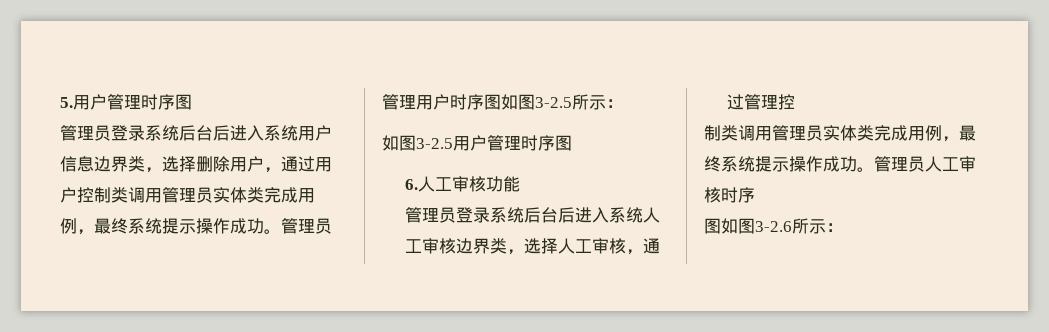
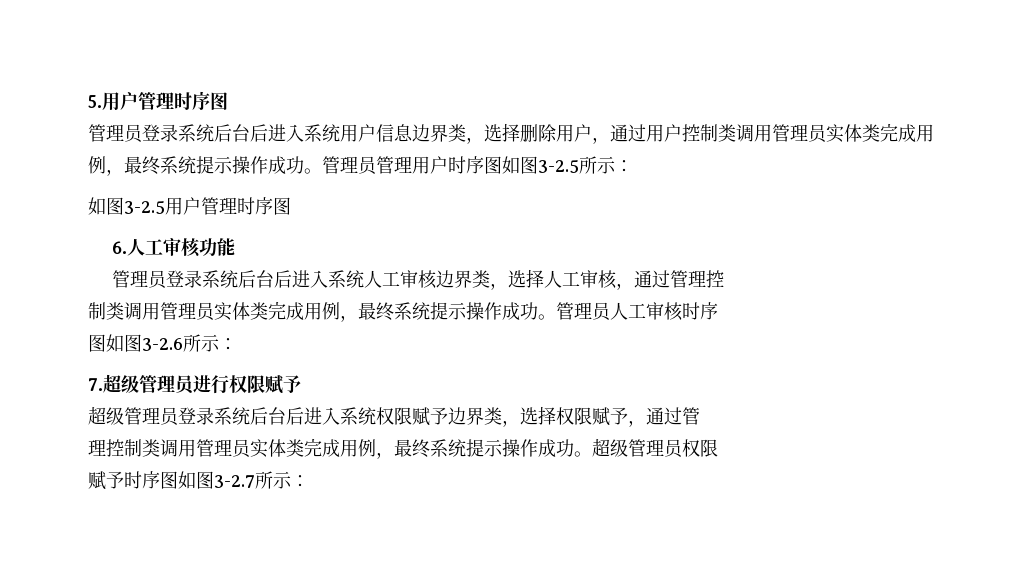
+ 7.超级管理员进行权限赋予
+ 超级管理员登录系统后台后进入系统权限赋予边界类，选择权限赋予，通过管
+ 理控制类调用管理员实体类完成用例，最终系统提示操作成功。超级管理员权限
+ 赋予时序图如图3-2.7所示：

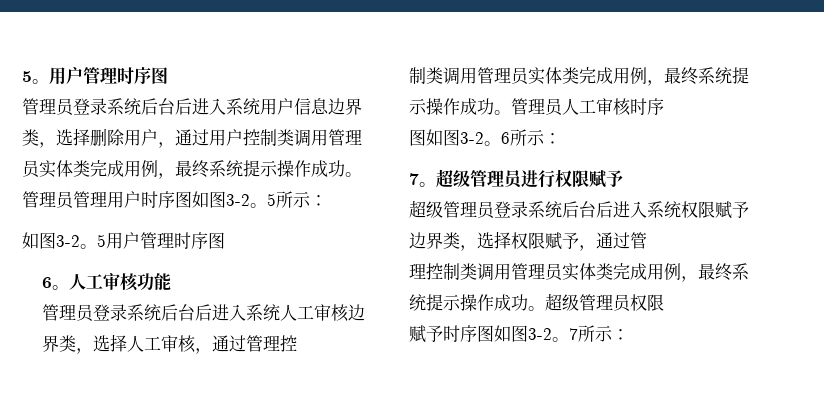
- 5.用户管理时序图
+ 5。用户管理时序图
- 管理员管理用户时序图如图3-2.5所示：
+ 管理员管理用户时序图如图3-2。5所示：
- 如图3-2.5用户管理时序图
- 6.人工审核功能
+ 如图3-2。5用户管理时序图
+ 6。人工审核功能
- 图如图3-2.6所示：
- 7.超级管理员进行权限赋予
+ 图如图3-2。6所示：
+ 7。超级管理员进行权限赋予
- 赋予时序图如图3-2.7所示：
+ 赋予时序图如图3-2。7所示：

